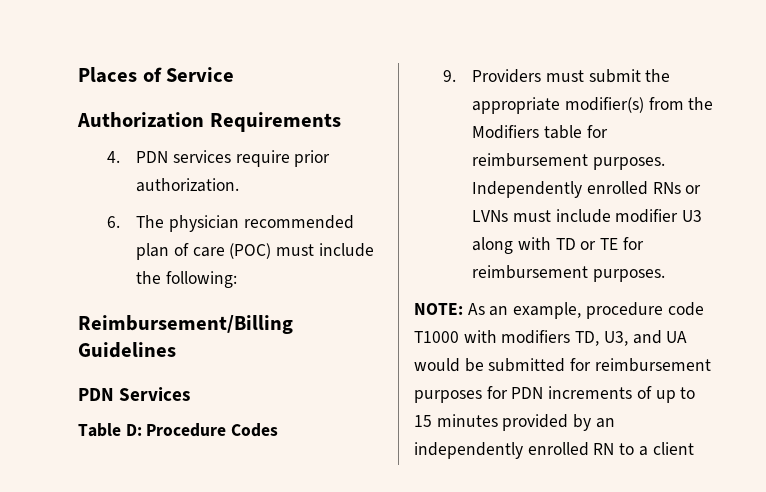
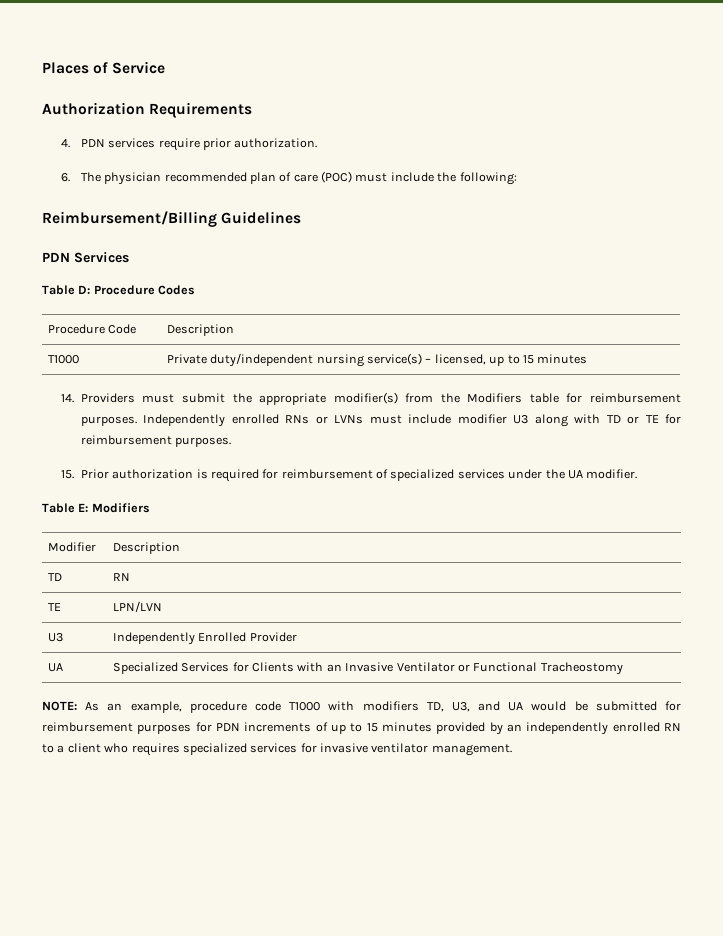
- 9. Providers must submit the appropriate modifier(s) from the Modifiers table for reimbursement purposes.
+ Procedure Code | Description
+ T1000 | Private duty/independent nursing service(s) – licensed, up to 15 minutes
+ 14. Providers must submit the appropriate modifier(s) from the Modifiers table for reimbursement purposes.
+ 15. Prior authorization is required for reimbursement of specialized services under the UA modifier.
+ Table E: Modifiers
+ Modifier | Description
+ TD | RN
+ TE | LPN/LVN
+ U3 | Independently Enrolled Provider
+ UA | Specialized Services for Clients with an Invasive Ventilator or Functional Tracheostomy
- NOTE: As an example, procedure code T1000 with modifiers TD, U3, and UA would be submitted for reimbursement purposes for PDN increments of up to 15 minutes provided by an independently enrolled RN to a client
+ NOTE: As an example, procedure code T1000 with modifiers TD, U3, and UA would be submitted for reimbursement purposes for PDN increments of up to 15 minutes provided by an independently enrolled RN to a client who requires specialized services for invasive ventilator management.

